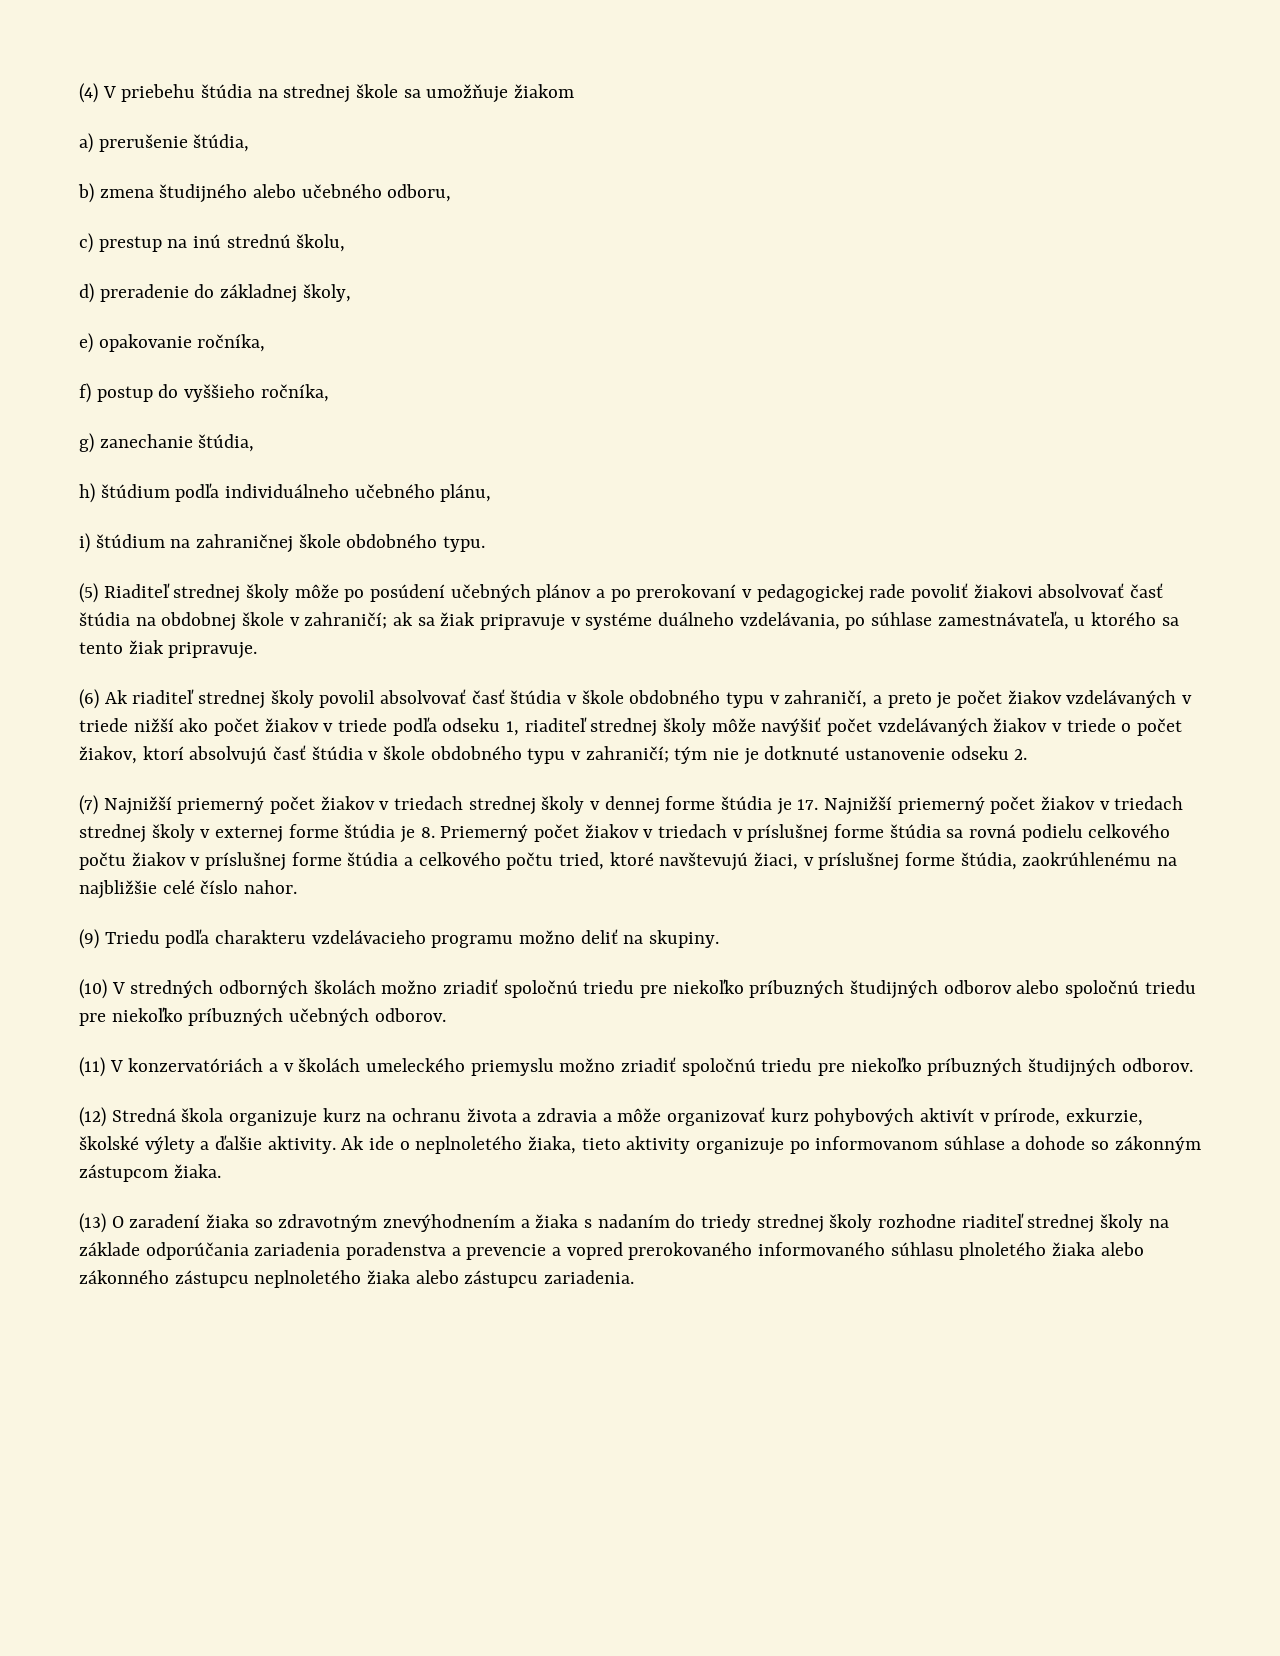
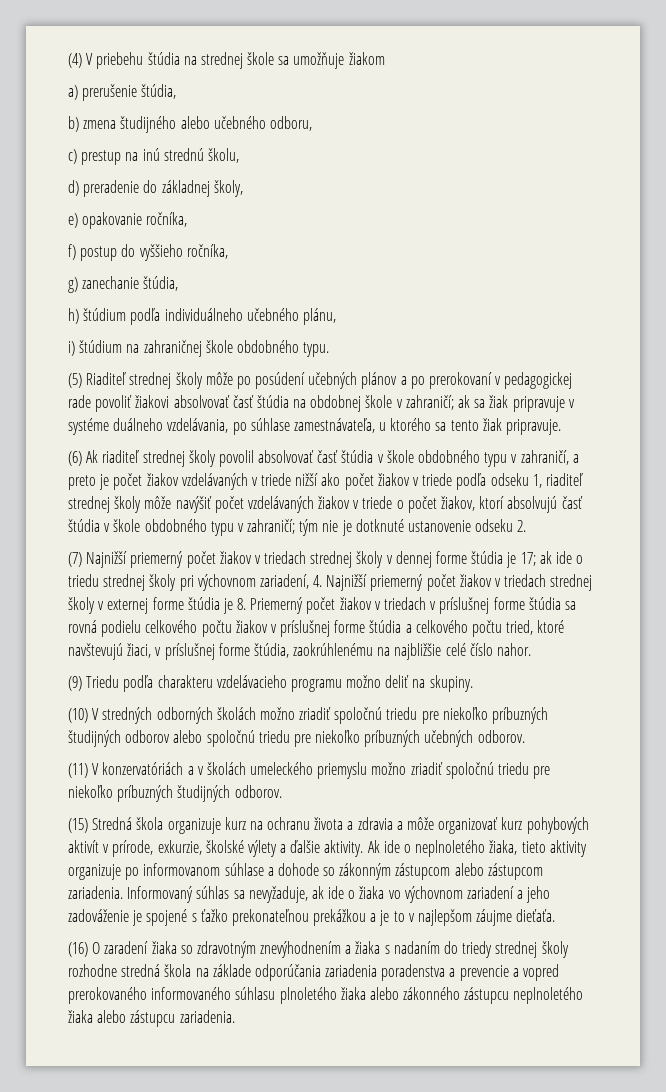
- (7) Najnižší priemerný počet žiakov v triedach strednej školy v dennej forme štúdia je 17. Najnižší priemerný počet žiakov v triedach strednej školy v externej forme štúdia je 8. Priemerný počet žiakov v triedach v príslušnej forme štúdia sa rovná podielu celkového počtu žiakov v príslušnej forme štúdia a celkového počtu tried, ktoré navštevujú žiaci, v príslušnej forme štúdia, zaokrúhlenému na najbližšie celé číslo nahor.
+ (7) Najnižší priemerný počet žiakov v triedach strednej školy v dennej forme štúdia je 17; ak ide o triedu strednej školy pri výchovnom zariadení, 4. Najnižší priemerný počet žiakov v triedach strednej školy v externej forme štúdia je 8. Priemerný počet žiakov v triedach v príslušnej forme štúdia sa rovná podielu celkového počtu žiakov v príslušnej forme štúdia a celkového počtu tried, ktoré navštevujú žiaci, v príslušnej forme štúdia, zaokrúhlenému na najbližšie celé číslo nahor.
- (12) Stredná škola organizuje kurz na ochranu života a zdravia a môže organizovať kurz pohybových aktivít v prírode, exkurzie, školské výlety a ďalšie aktivity.
+ (15) Stredná škola organizuje kurz na ochranu života a zdravia a môže organizovať kurz pohybových aktivít v prírode, exkurzie, školské výlety a ďalšie aktivity.
- Ak ide o neplnoletého žiaka, tieto aktivity organizuje po informovanom súhlase a dohode so zákonným zástupcom žiaka.
- (13) O zaradení žiaka so zdravotným znevýhodnením a žiaka s nadaním do triedy strednej školy rozhodne riaditeľ strednej školy na základe odporúčania zariadenia poradenstva a prevencie a vopred prerokovaného informovaného súhlasu plnoletého žiaka alebo zákonného zástupcu neplnoletého žiaka alebo zástupcu zariadenia.
+ Ak ide o neplnoletého žiaka, tieto aktivity organizuje po informovanom súhlase a dohode so zákonným zástupcom alebo zástupcom zariadenia. Informovaný súhlas sa nevyžaduje, ak ide o žiaka vo výchovnom zariadení a jeho zadováženie je spojené s ťažko prekonateľnou prekážkou a je to v najlepšom záujme dieťaťa.
+ (16) O zaradení žiaka so zdravotným znevýhodnením a žiaka s nadaním do triedy strednej školy rozhodne stredná škola na základe odporúčania zariadenia poradenstva a prevencie a vopred prerokovaného informovaného súhlasu plnoletého žiaka alebo zákonného zástupcu neplnoletého žiaka alebo zástupcu zariadenia.

